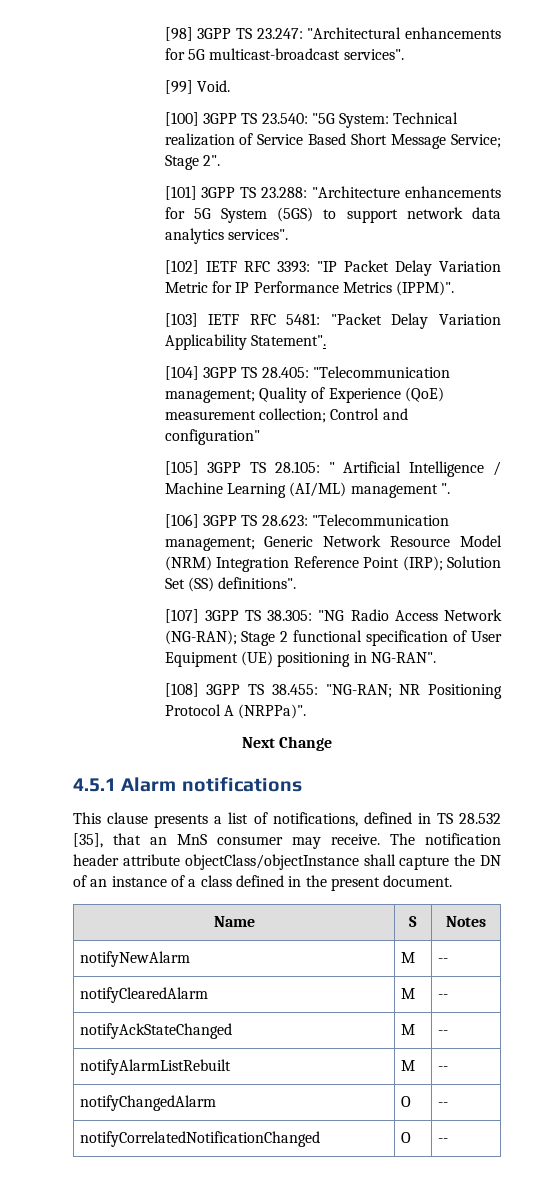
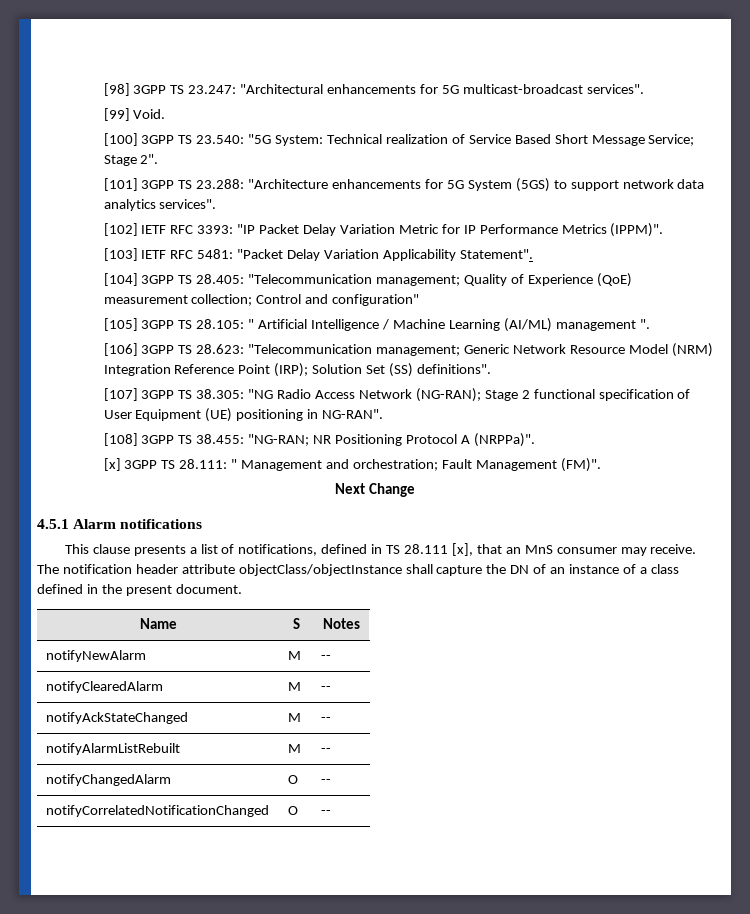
+ [x] 3GPP TS 28.111: " Management and orchestration; Fault Management (FM)".
- This clause presents a list of notifications, defined in TS 28.532 [35], that an MnS consumer may receive.
+ This clause presents a list of notifications, defined in TS 28.111 [x], that an MnS consumer may receive.

